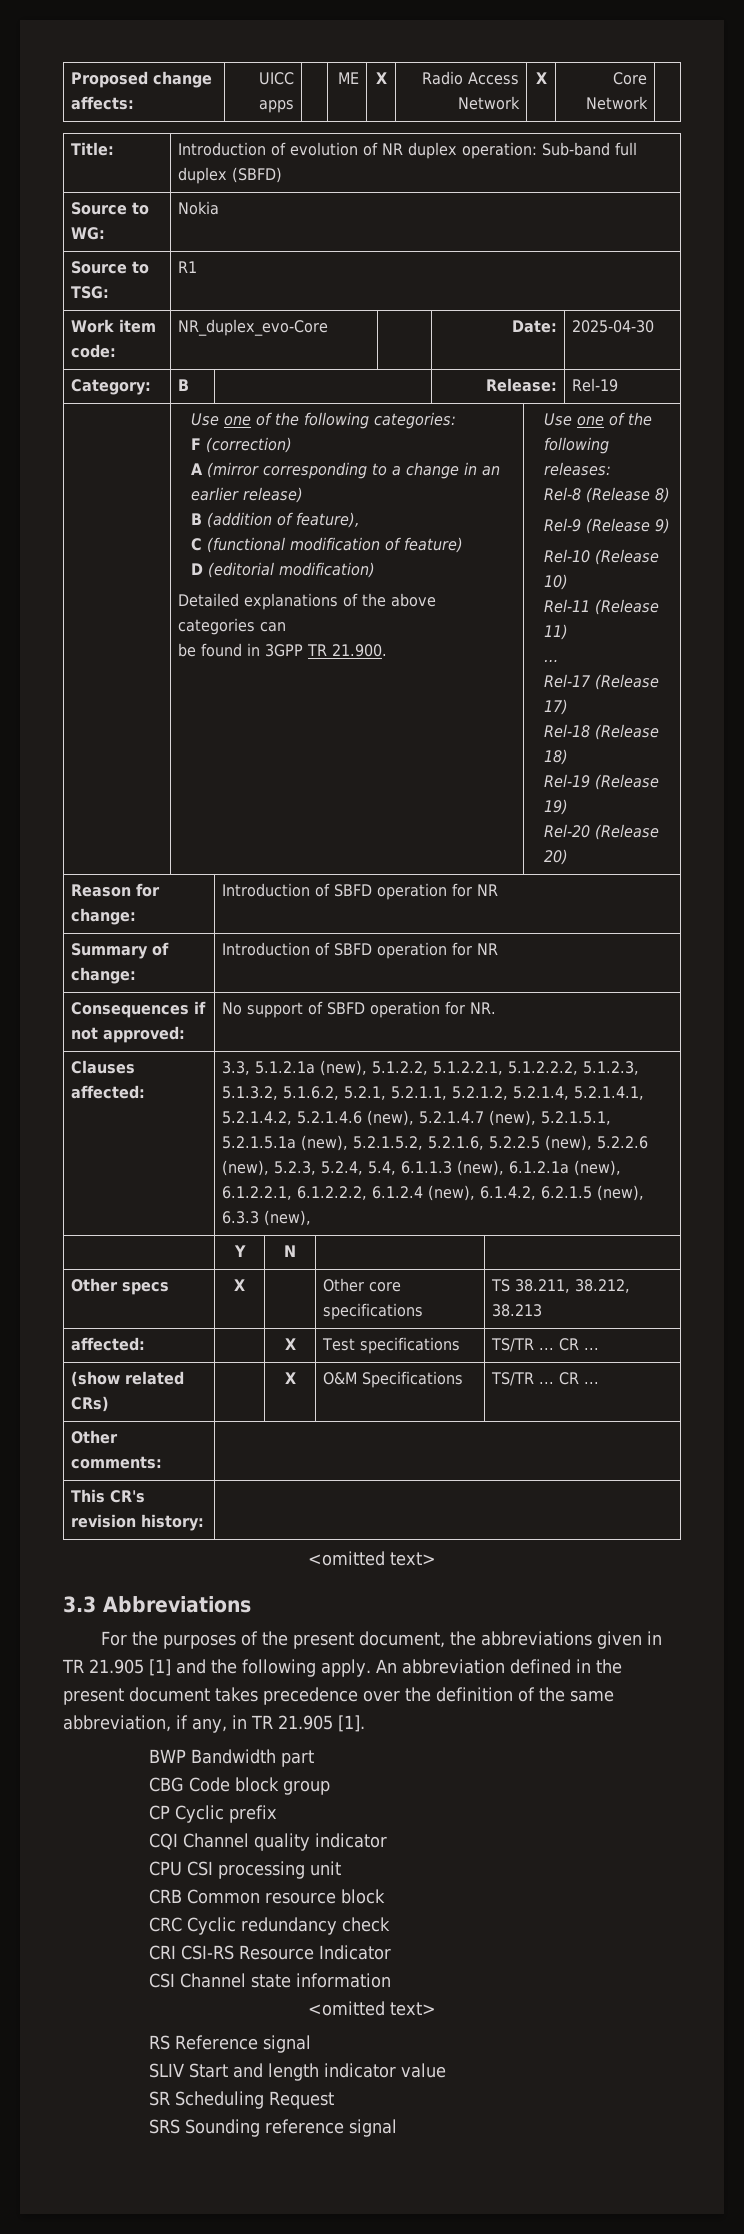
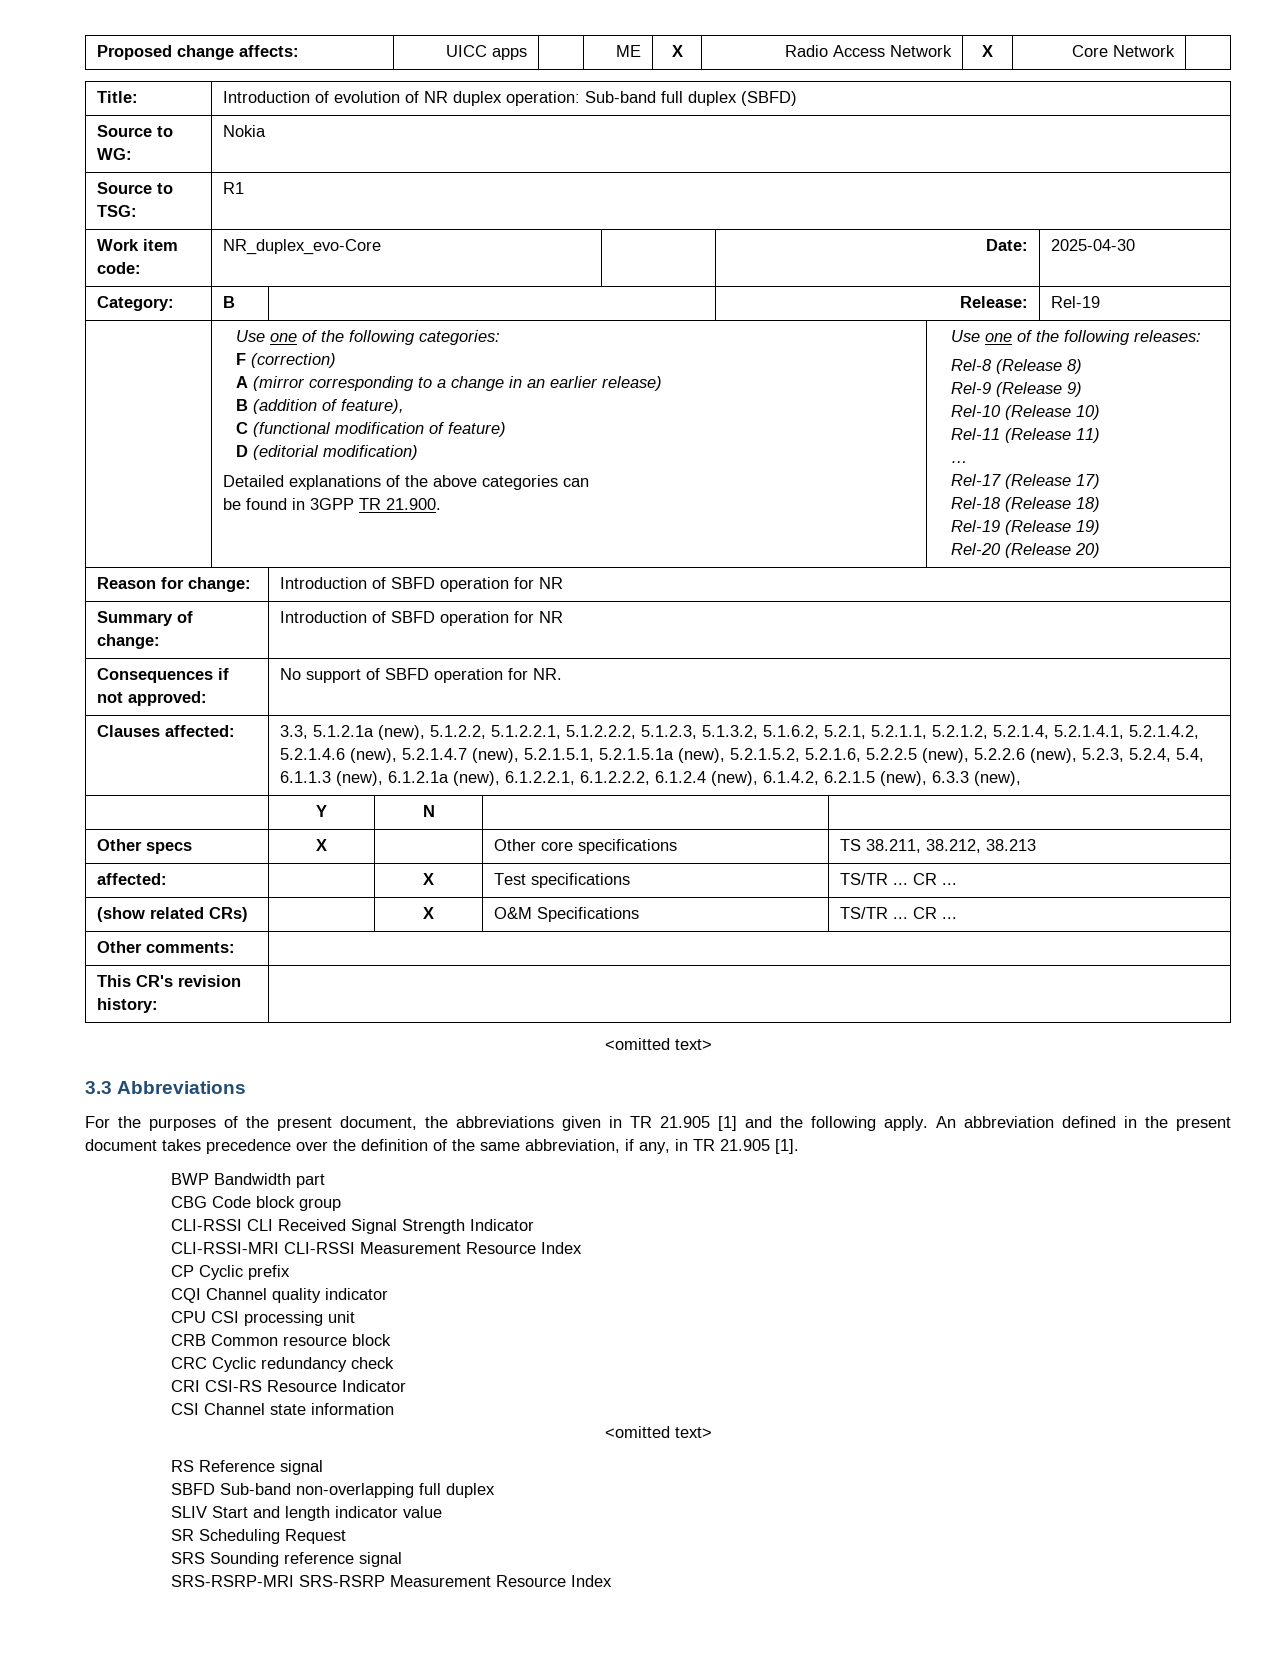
+ CLI-RSSI CLI Received Signal Strength Indicator
+ CLI-RSSI-MRI CLI-RSSI Measurement Resource Index
+ SBFD Sub-band non-overlapping full duplex
+ SRS-RSRP-MRI SRS-RSRP Measurement Resource Index

